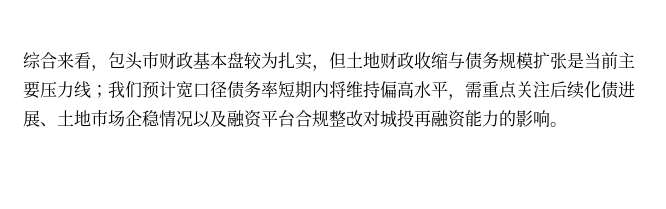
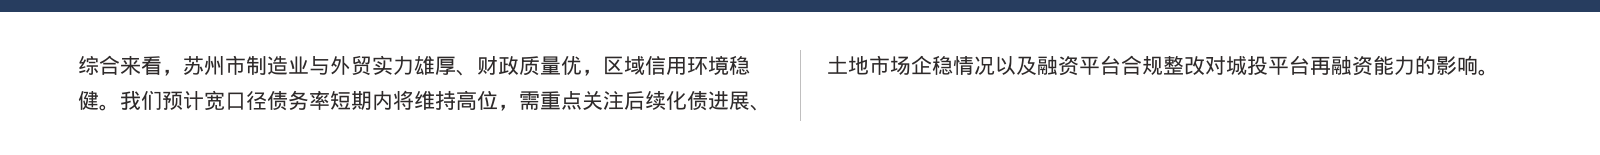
- 综合来看，包头市财政基本盘较为扎实，但土地财政收缩与债务规模扩张是当前主要压力线；我们预计宽口径债务率短期内将维持偏高水平，需重点关注后续化债进展、土地市场企稳情况以及融资平台合规整改对城投再融资能力的影响。
+ 综合来看，苏州市制造业与外贸实力雄厚、财政质量优，区域信用环境稳健。我们预计宽口径债务率短期内将维持高位，需重点关注后续化债进展、土地市场企稳情况以及融资平台合规整改对城投平台再融资能力的影响。

